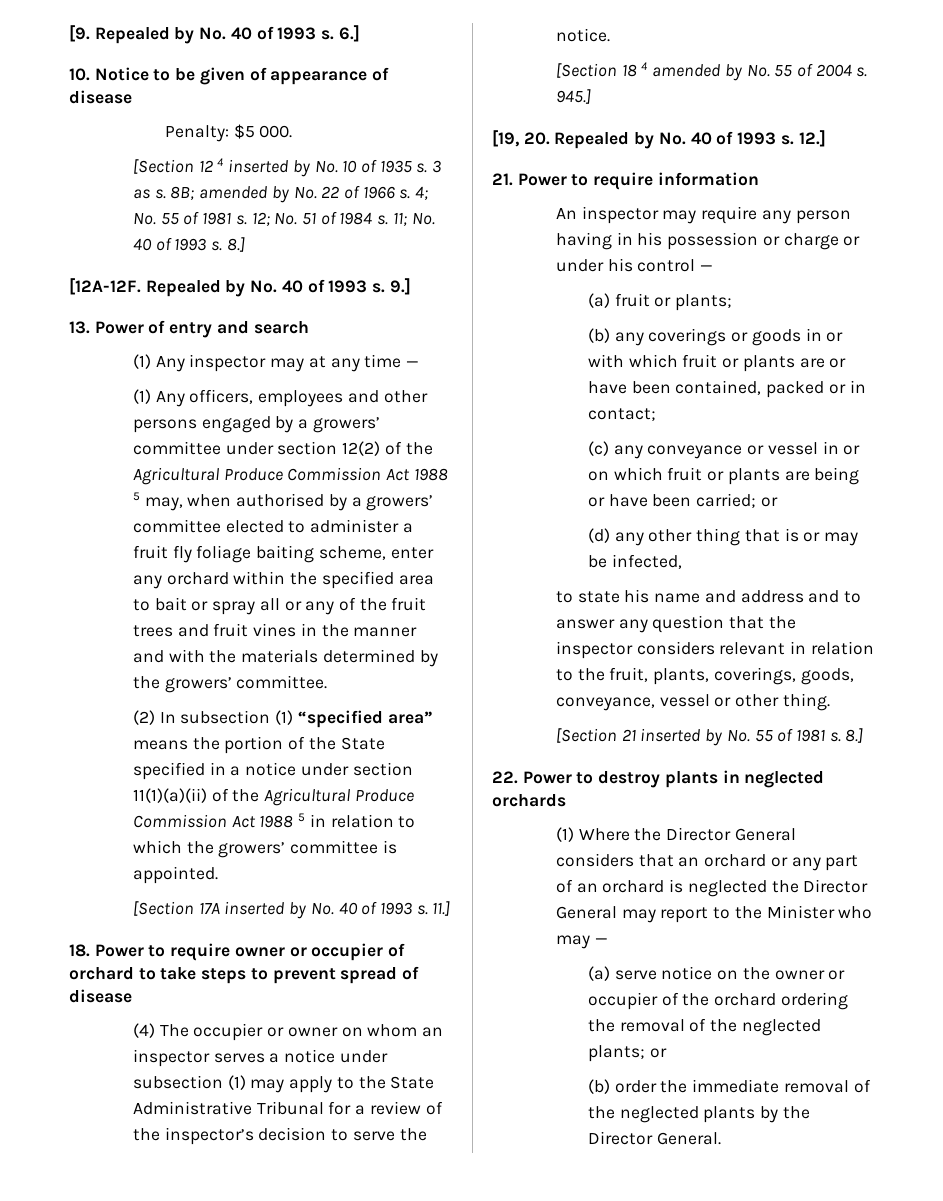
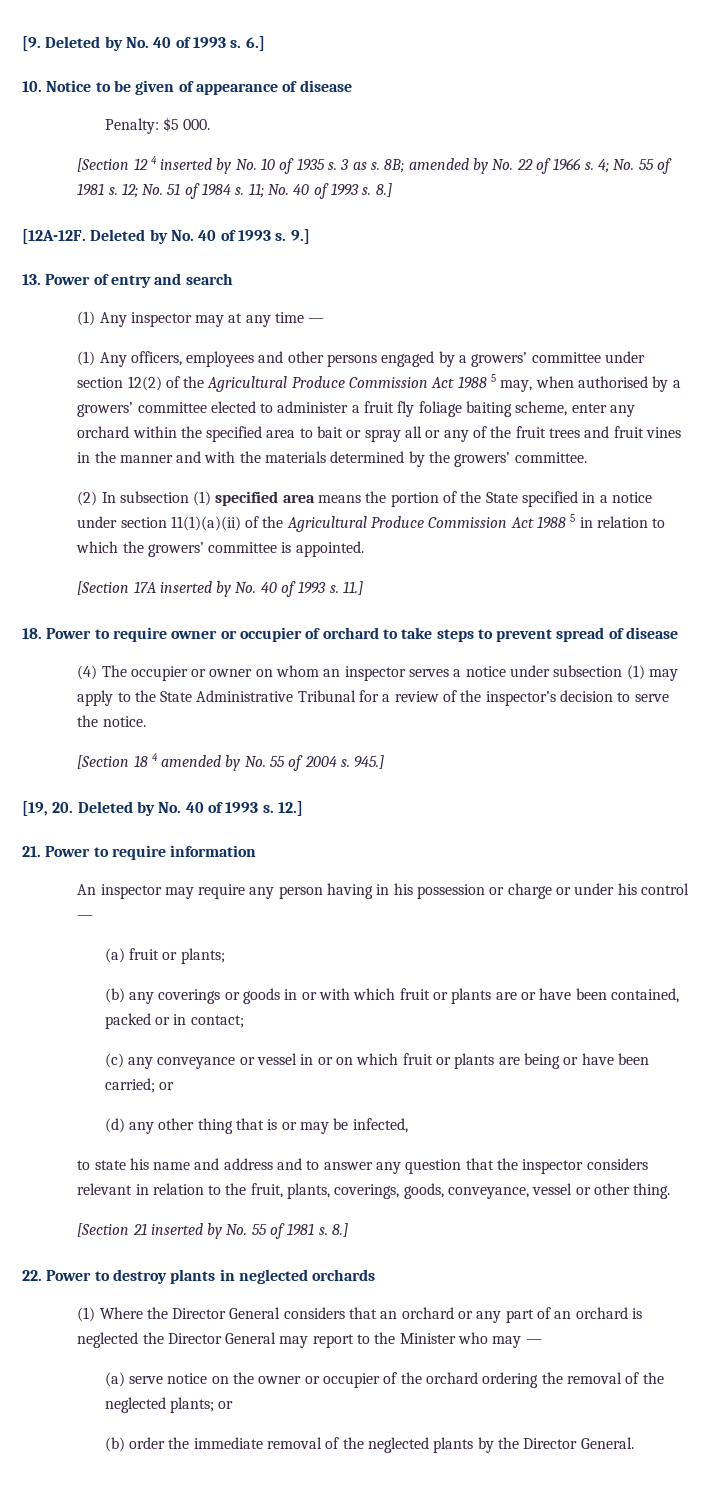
- [9. Repealed by No. 40 of 1993 s.
+ [9. Deleted by No. 40 of 1993 s.
- [12A-12F. Repealed by No. 40 of 1993 s.
+ [12A-12F. Deleted by No. 40 of 1993 s.
- (2) In subsection (1) “specified area” means the portion of the State specified in a notice under section 11(1)(a)(ii) of the Agricultural Produce Commission Act 1988 5 in relation to which the growers’ committee is appointed.
+ (2) In subsection (1) specified area means the portion of the State specified in a notice under section 11(1)(a)(ii) of the Agricultural Produce Commission Act 1988 5 in relation to which the growers’ committee is appointed.
- [19, 20. Repealed by No. 40 of 1993 s.
+ [19, 20. Deleted by No. 40 of 1993 s.

